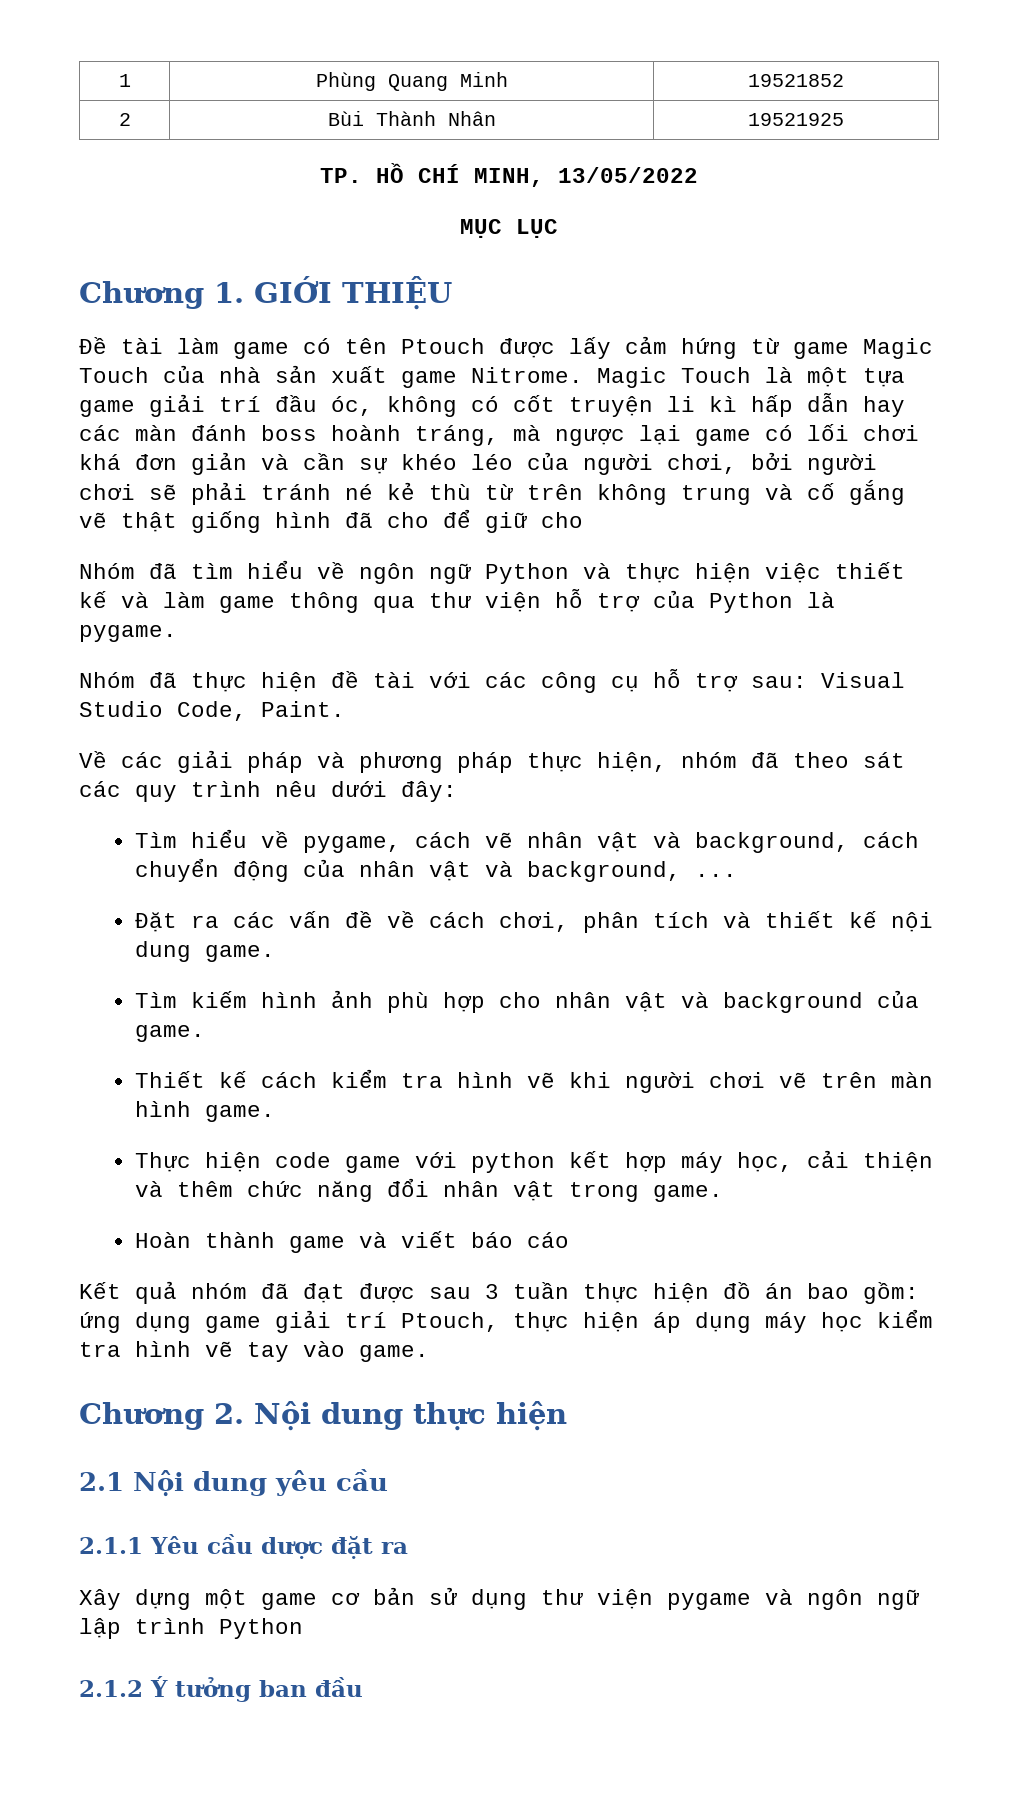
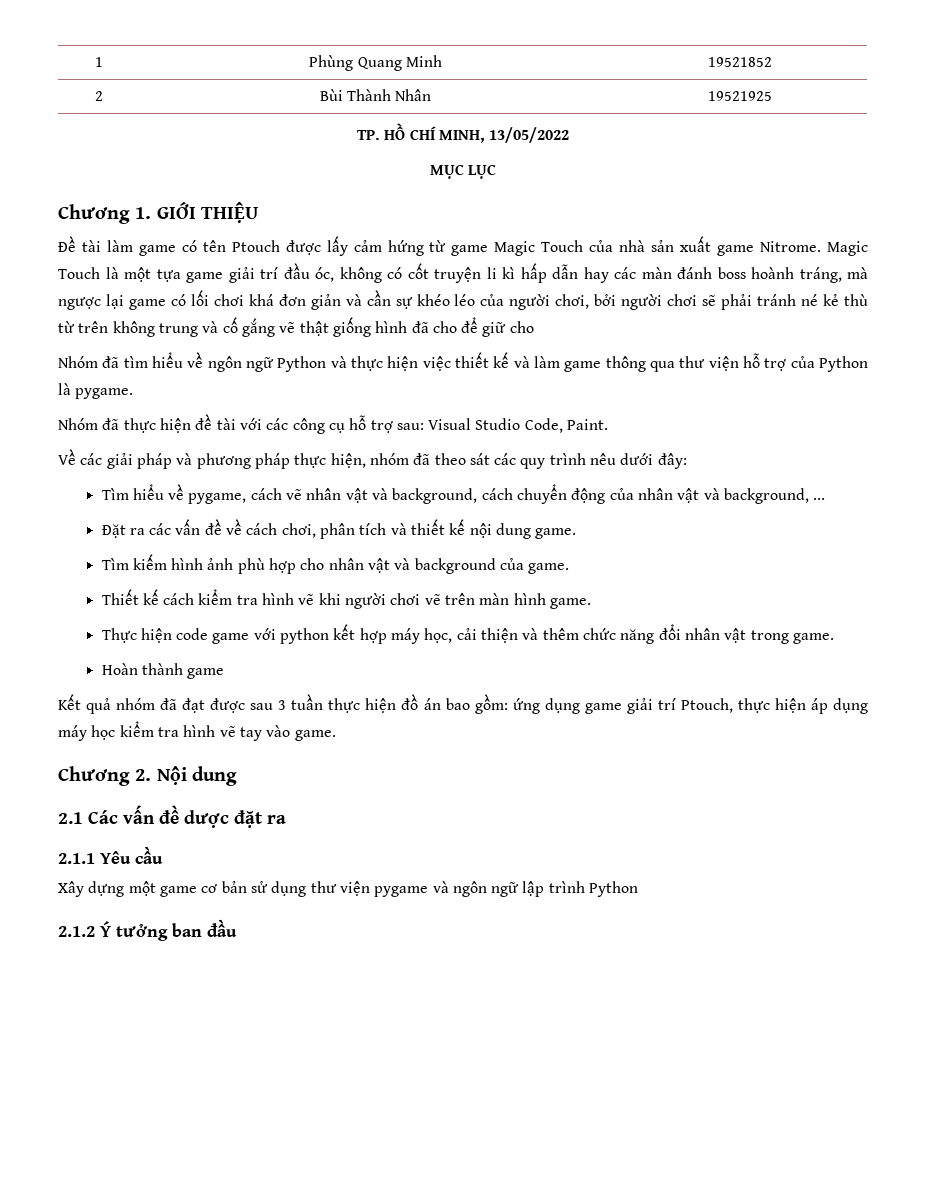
- Hoàn thành game và viết báo cáo
+ Hoàn thành game
- Chương 2. Nội dung thực hiện
+ Chương 2. Nội dung
- 2.1 Nội dung yêu cầu
+ 2.1 Các vấn đề dược đặt ra
- 2.1.1 Yêu cầu dược đặt ra
+ 2.1.1 Yêu cầu

